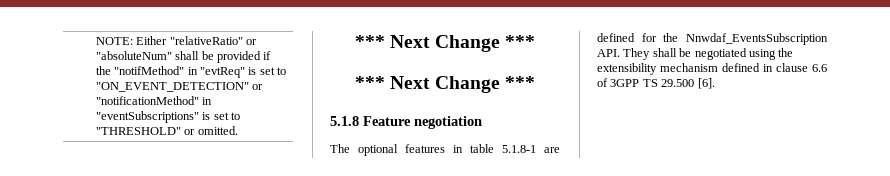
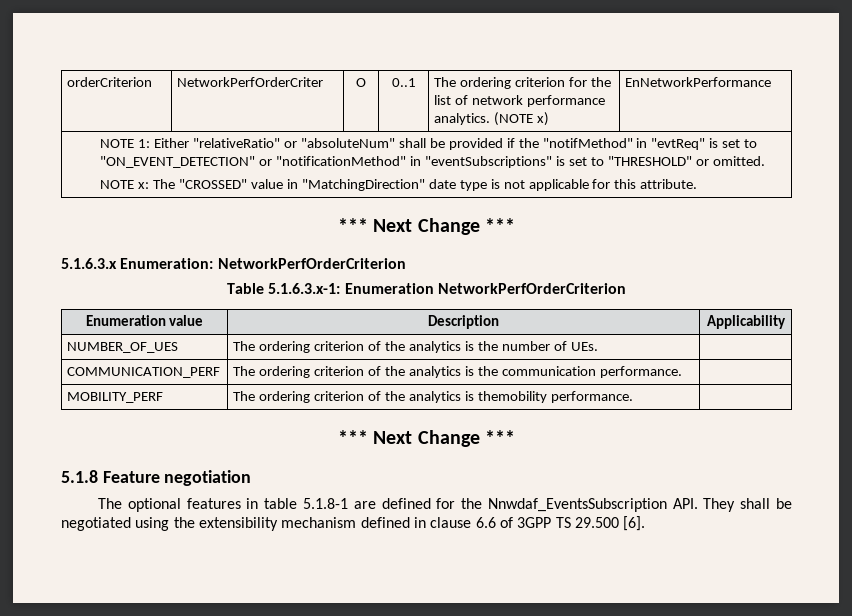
- NOTE: Either "relativeRatio" or "absoluteNum" shall be provided if the "notifMethod" in "evtReq" is set to "ON_EVENT_DETECTION" or "notificationMethod" in "eventSubscriptions" is set to "THRESHOLD" or omitted.
+ orderCriterion | NetworkPerfOrderCriter | O | 0..1 | The ordering criterion for the list of network performance analytics. (NOTE x) | EnNetworkPerformance
+ NOTE 1: Either "relativeRatio" or "absoluteNum" shall be provided if the "notifMethod" in "evtReq" is set to "ON_EVENT_DETECTION" or "notificationMethod" in "eventSubscriptions" is set to "THRESHOLD" or omitted.
+ NOTE x: The "CROSSED" value in "MatchingDirection" date type is not applicable for this attribute.
  *** Next Change ***
+ 5.1.6.3.x Enumeration: NetworkPerfOrderCriterion
+ Table 5.1.6.3.x-1: Enumeration NetworkPerfOrderCriterion
+ Enumeration value | Description | Applicability
+ NUMBER_OF_UES | The ordering criterion of the analytics is the number of UEs. |
+ COMMUNICATION_PERF | The ordering criterion of the analytics is the communication performance. |
+ MOBILITY_PERF | The ordering criterion of the analytics is themobility performance. |

